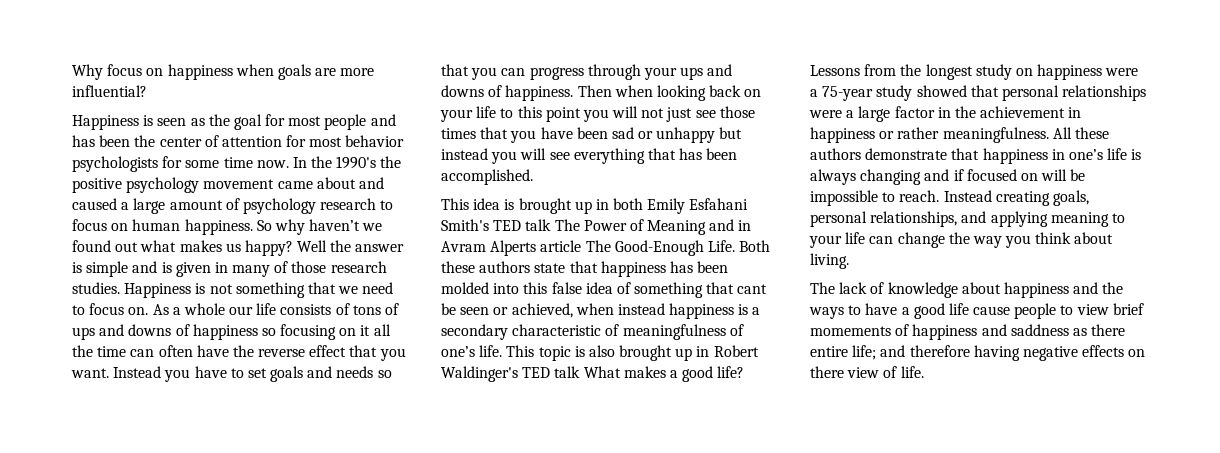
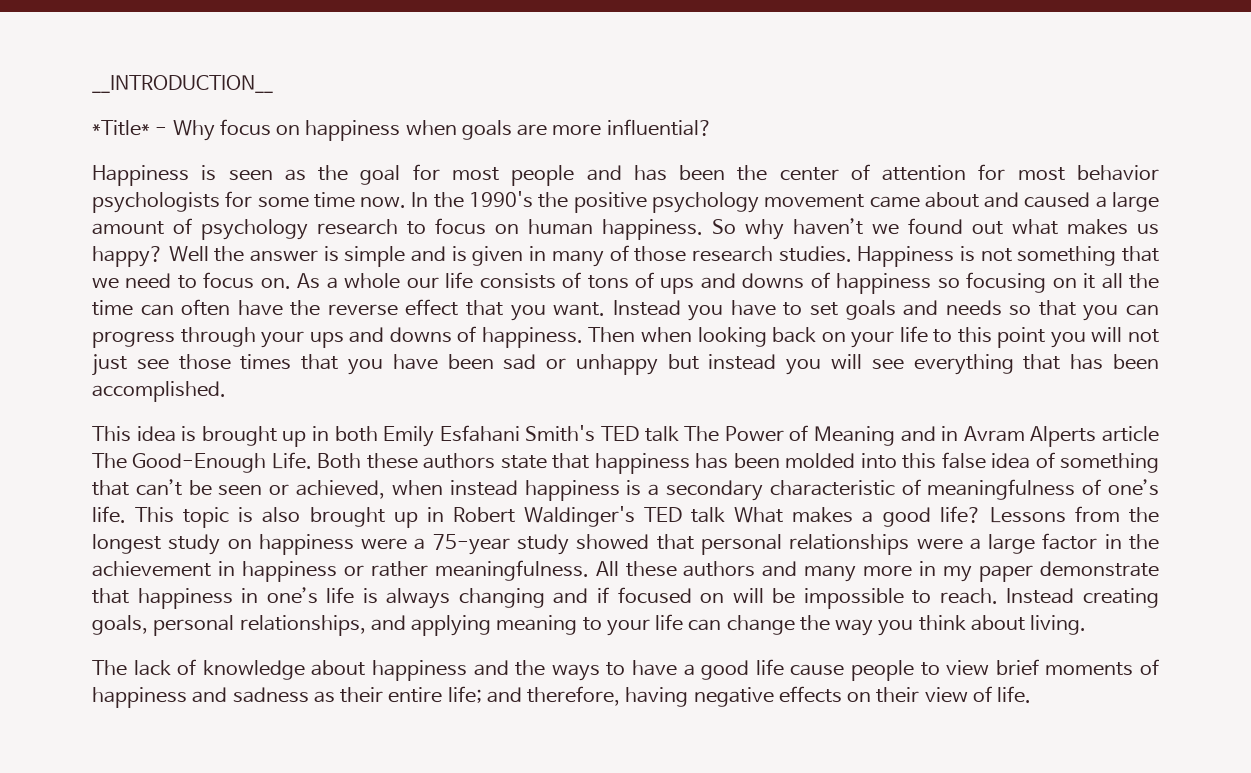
- Why focus on happiness when goals are more influential?
+ __INTRODUCTION__
+ *Title* - Why focus on happiness when goals are more influential?
- Both these authors state that happiness has been molded into this false idea of something that cant be seen or achieved, when instead happiness is a secondary characteristic of meaningfulness of one’s life.
+ Both these authors state that happiness has been molded into this false idea of something that can’t be seen or achieved, when instead happiness is a secondary characteristic of meaningfulness of one’s life.
- All these authors demonstrate that happiness in one’s life is always changing and if focused on will be impossible to reach.
+ All these authors and many more in my paper demonstrate that happiness in one’s life is always changing and if focused on will be impossible to reach.
- The lack of knowledge about happiness and the ways to have a good life cause people to view brief momements of happiness and saddness as there entire life; and therefore having negative effects on there view of life.
+ The lack of knowledge about happiness and the ways to have a good life cause people to view brief moments of happiness and sadness as their entire life; and therefore, having negative effects on their view of life.

